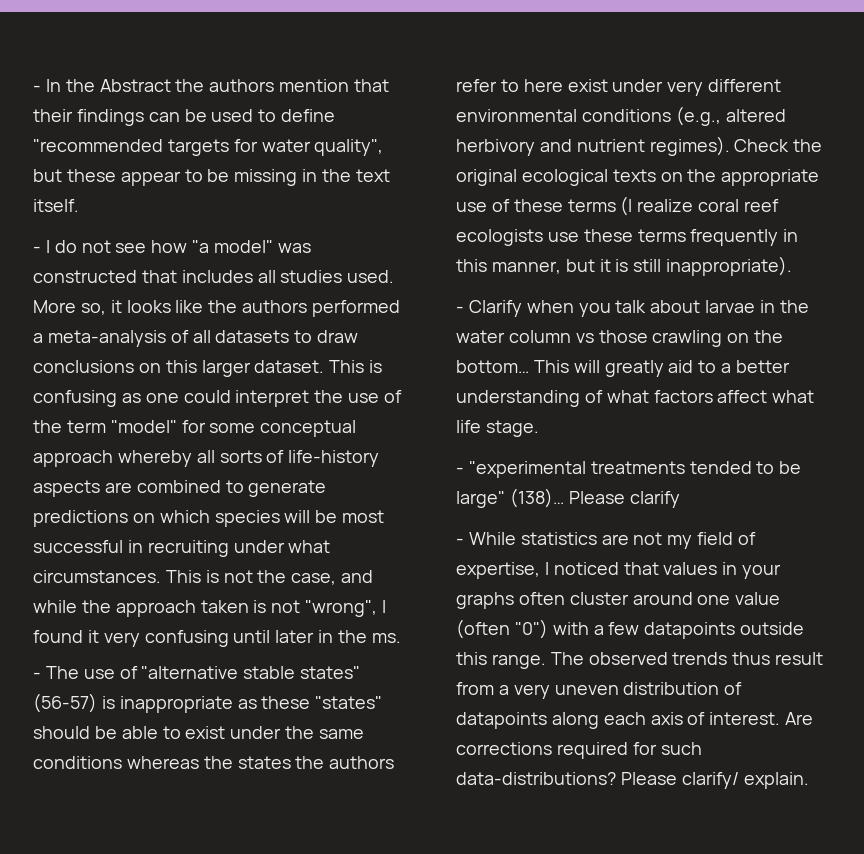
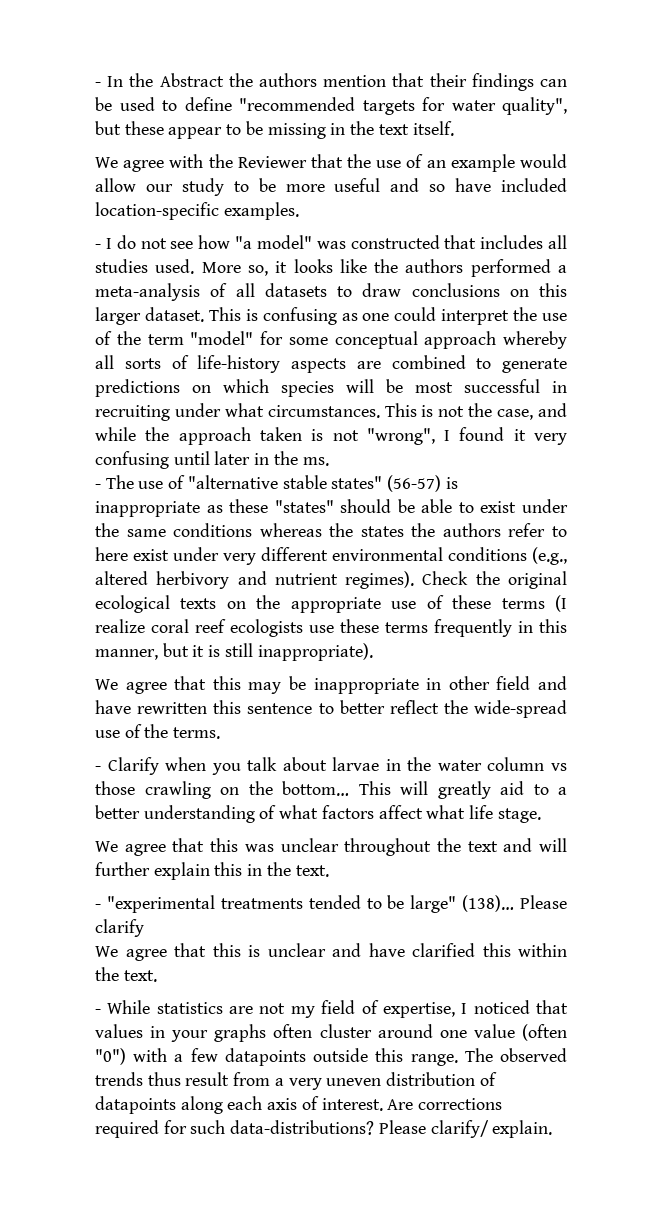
+ We agree with the Reviewer that the use of an example would allow our study to be more useful and so have included location-specific examples.
+ We agree that this may be inappropriate in other field and have rewritten this sentence to better reflect the wide-spread use of the terms.
+ We agree that this was unclear throughout the text and will further explain this in the text.
+ We agree that this is unclear and have clarified this within the text.

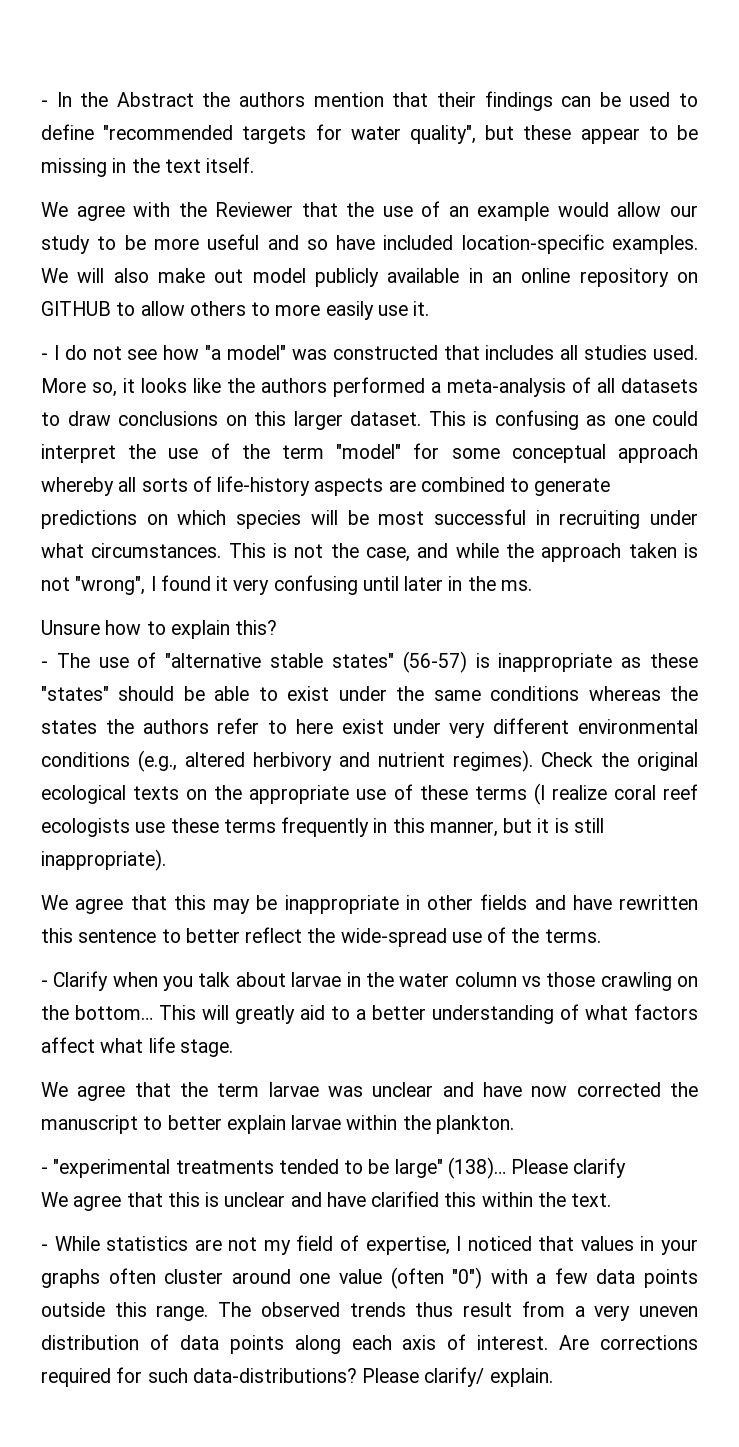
+ We will also make out model publicly available in an online repository on GITHUB to allow others to more easily use it.
+ Unsure how to explain this?
- We agree that this may be inappropriate in other field and have rewritten this sentence to better reflect the wide-spread use of the terms.
+ We agree that this may be inappropriate in other fields and have rewritten this sentence to better reflect the wide-spread use of the terms.
- We agree that this was unclear throughout the text and will further explain this in the text.
+ We agree that the term larvae was unclear and have now corrected the manuscript to better explain larvae within the plankton.
- - While statistics are not my field of expertise, I noticed that values in your graphs often cluster around one value (often "0") with a few datapoints outside this range.
+ - While statistics are not my field of expertise, I noticed that values in your graphs often cluster around one value (often "0") with a few data points outside this range.
- The observed trends thus result from a very uneven distribution of datapoints along each axis of interest.
+ The observed trends thus result from a very uneven distribution of data points along each axis of interest.

